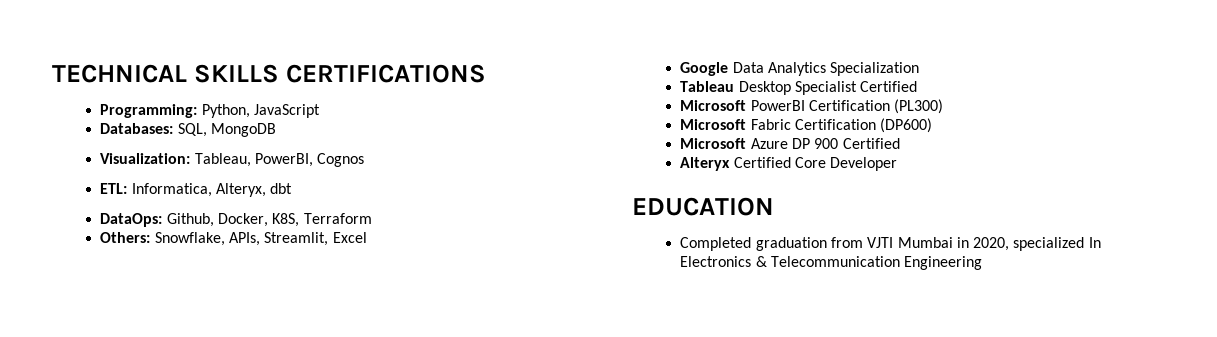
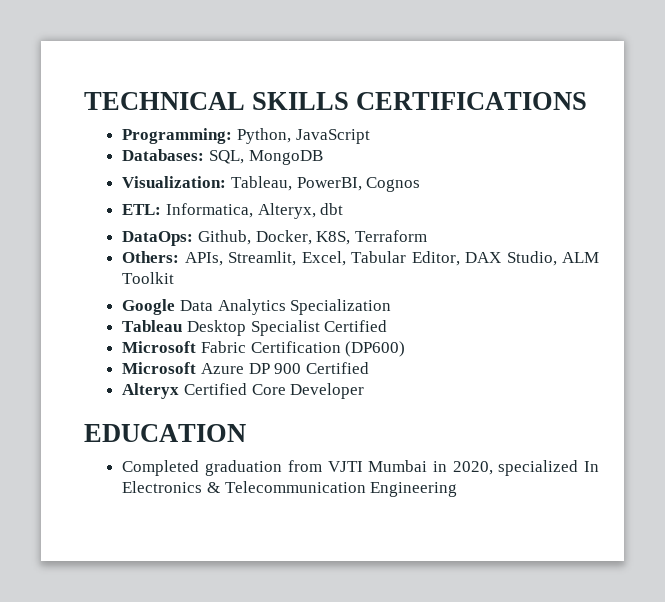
- Others: Snowflake, APIs, Streamlit, Excel
+ Others: APIs, Streamlit, Excel, Tabular Editor, DAX Studio, ALM Toolkit
- Microsoft PowerBI Certification (PL300)

